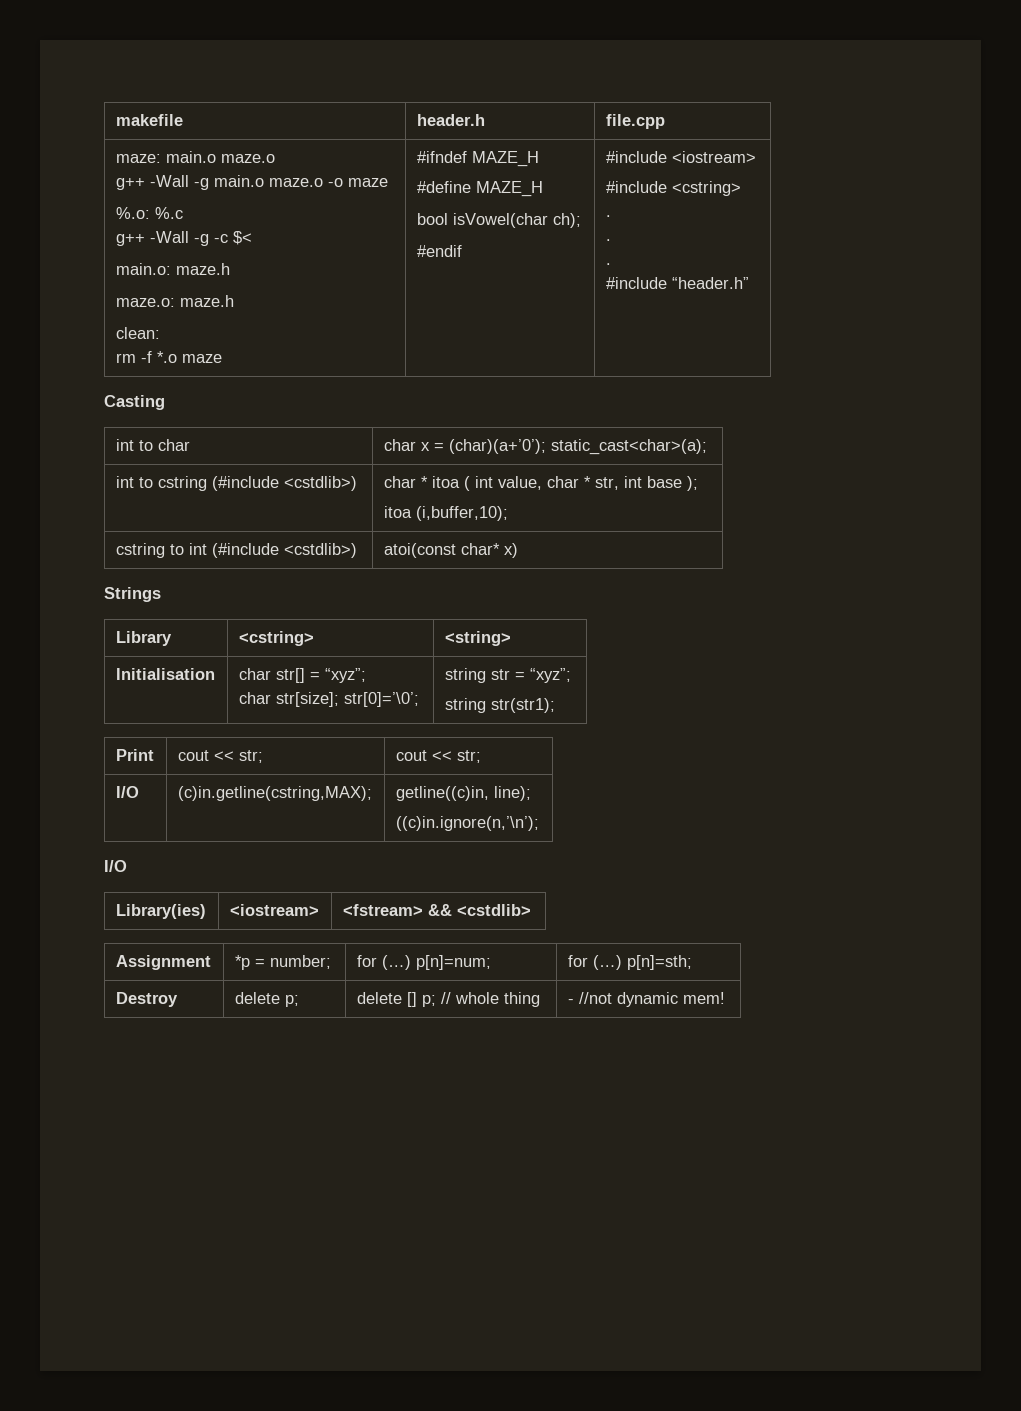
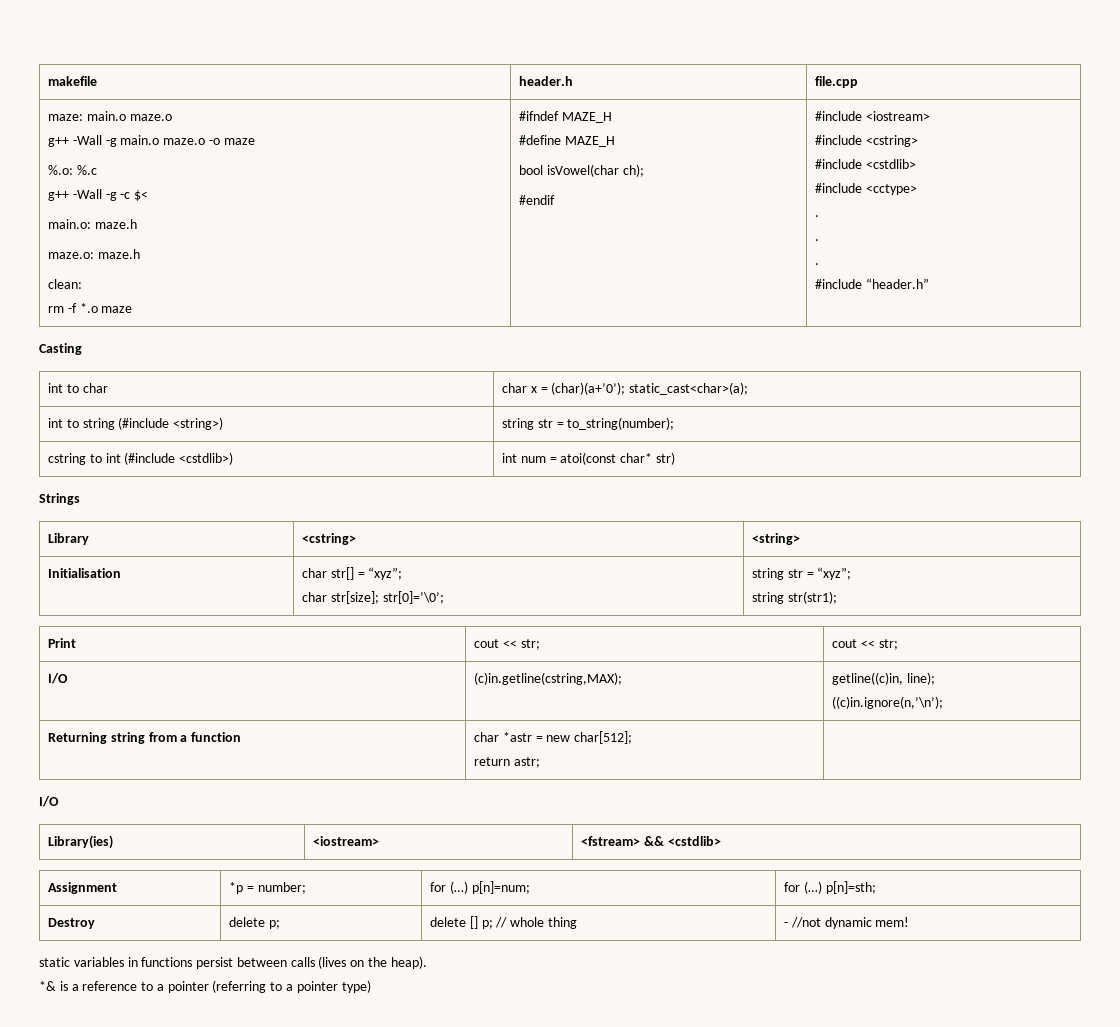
+ #include <cstdlib>
+ #include <cctype>
- int to cstring (#include <cstdlib>) | char * itoa ( int value, char * str, int base );
- itoa (i,buffer,10);
+ int to string (#include <string>) | string str = to_string(number);
- cstring to int (#include <cstdlib>) | atoi(const char* x)
+ cstring to int (#include <cstdlib>) | int num = atoi(const char* str)
+ Returning string from a function | char *astr = new char[512];
+ return astr; |
+ static variables in functions persist between calls (lives on the heap).
+ *& is a reference to a pointer (referring to a pointer type)

